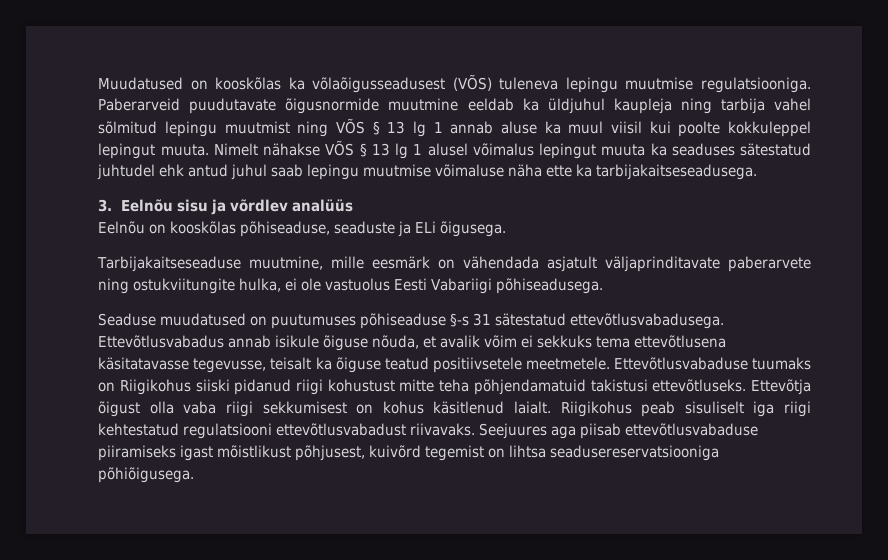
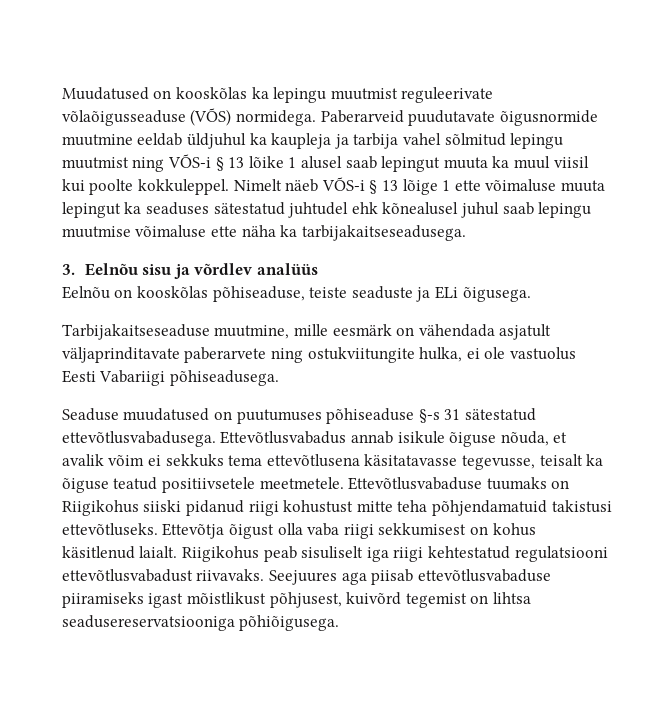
- Muudatused on kooskõlas ka võlaõigusseadusest (VÕS) tuleneva lepingu muutmise regulatsiooniga.
+ Muudatused on kooskõlas ka lepingu muutmist reguleerivate võlaõigusseaduse (VÕS) normidega.
- Paberarveid puudutavate õigusnormide muutmine eeldab ka üldjuhul kaupleja ning tarbija vahel sõlmitud lepingu muutmist ning VÕS § 13 lg 1 annab aluse ka muul viisil kui poolte kokkuleppel lepingut muuta. Nimelt nähakse VÕS § 13 lg 1 alusel võimalus lepingut muuta ka seaduses sätestatud juhtudel ehk antud juhul saab lepingu muutmise võimaluse näha ette ka tarbijakaitseseadusega.
+ Paberarveid puudutavate õigusnormide muutmine eeldab üldjuhul ka kaupleja ja tarbija vahel sõlmitud lepingu muutmist ning VÕS-i § 13 lõike 1 alusel saab lepingut muuta ka muul viisil kui poolte kokkuleppel. Nimelt näeb VÕS-i § 13 lõige 1 ette võimaluse muuta lepingut ka seaduses sätestatud juhtudel ehk kõnealusel juhul saab lepingu muutmise võimaluse ette näha ka tarbijakaitseseadusega.
- Eelnõu on kooskõlas põhiseaduse, seaduste ja ELi õigusega.
+ Eelnõu on kooskõlas põhiseaduse, teiste seaduste ja ELi õigusega.

